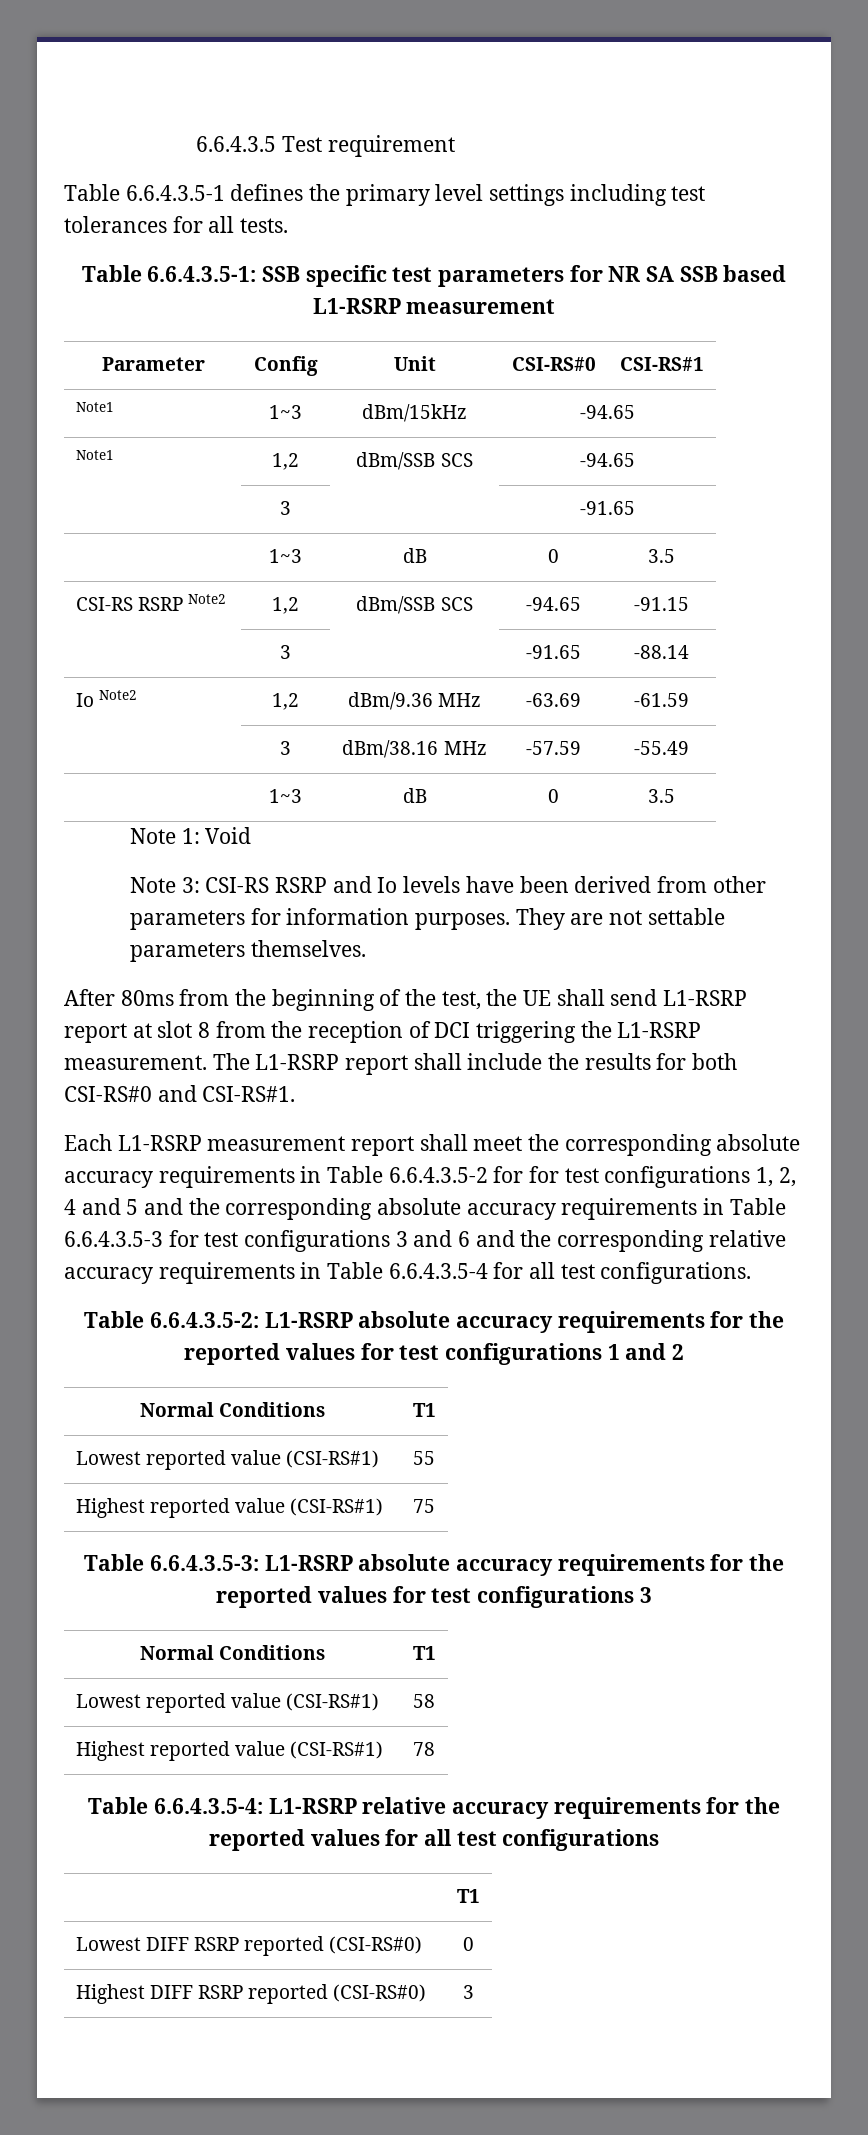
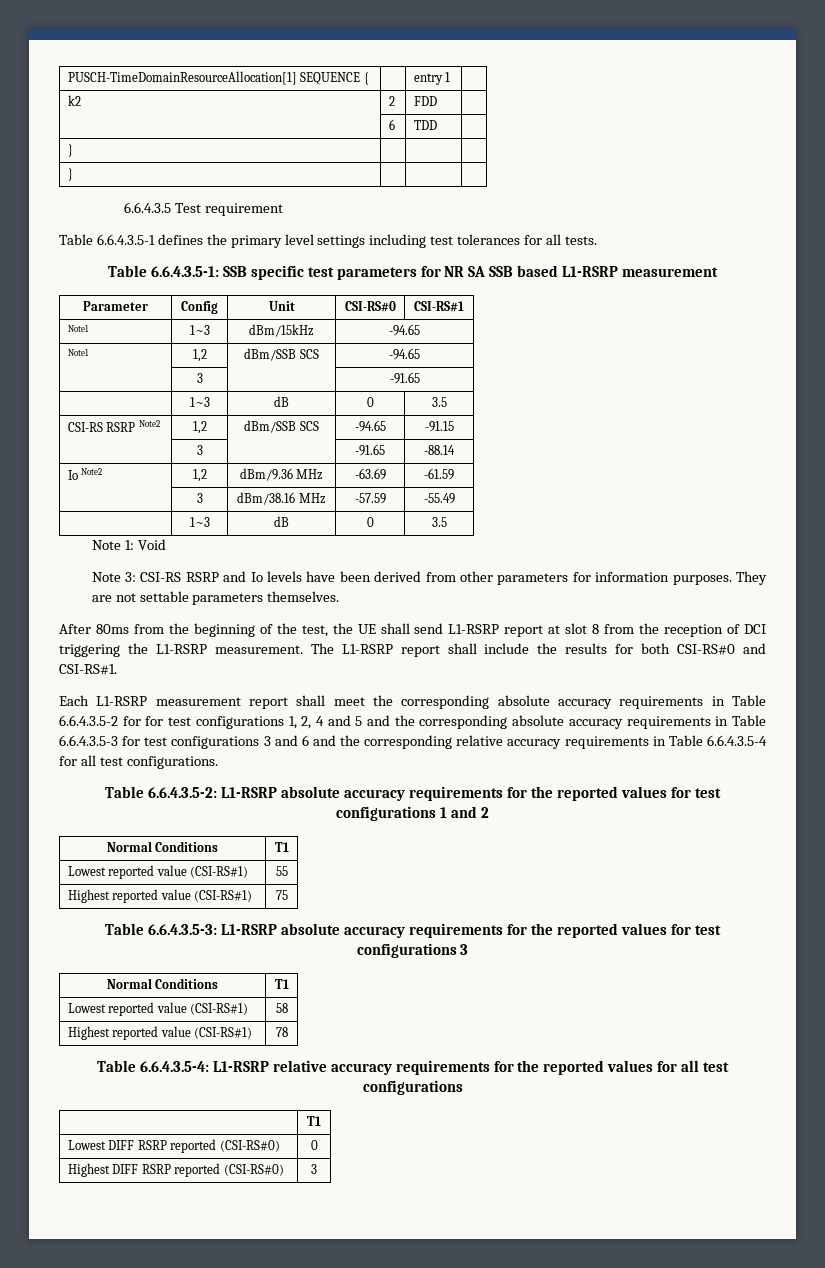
+ PUSCH-TimeDomainResourceAllocation[1] SEQUENCE { | | entry 1 |
+ k2 | 2 | FDD |
+ | 6 | TDD |
+ } | | |
+ } | | |

